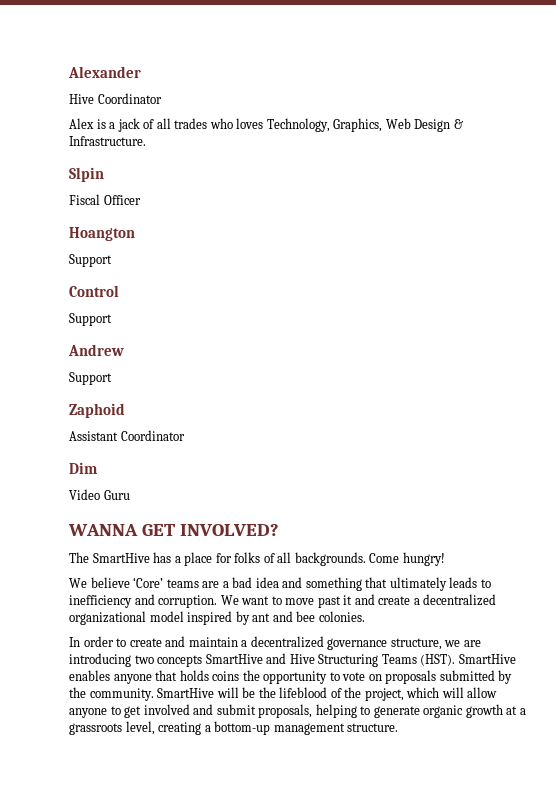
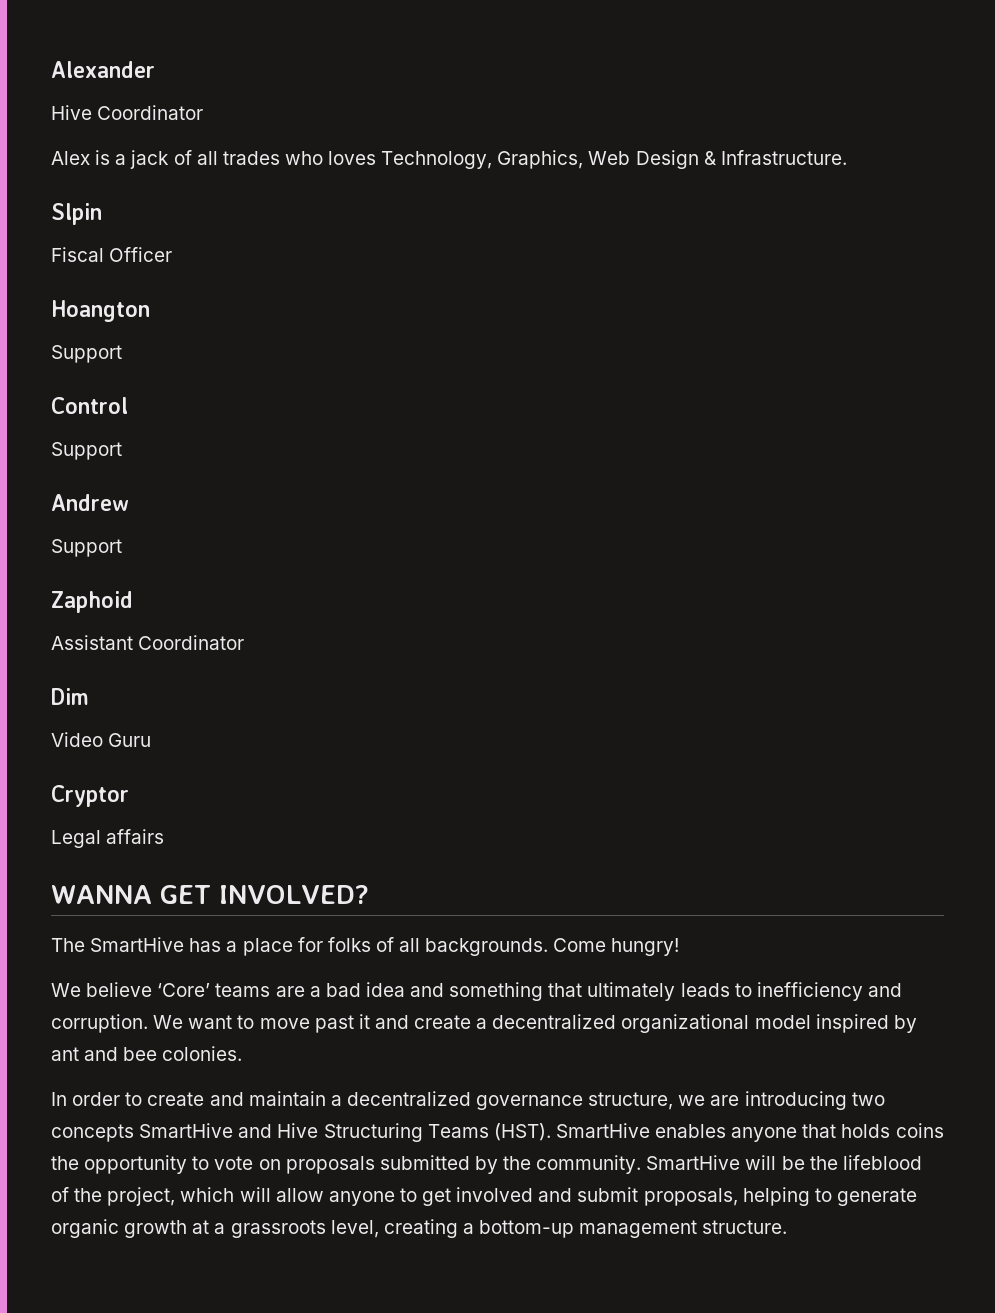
+ Cryptor
+ Legal affairs

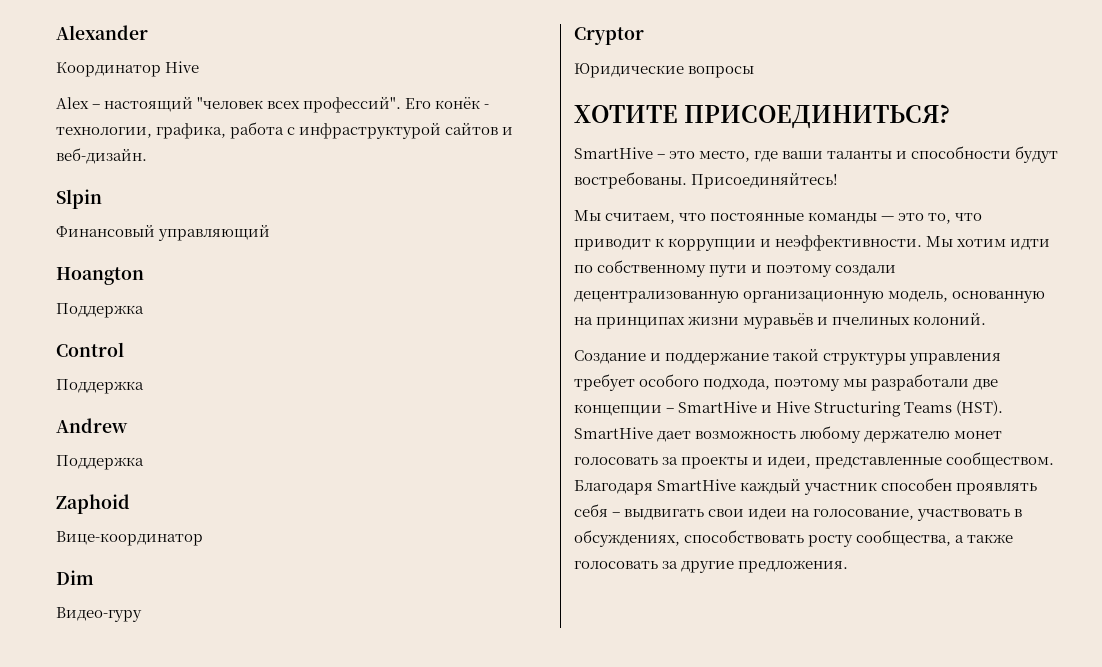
- Hive Coordinator
+ Координатор Hive
- Alex is a jack of all trades who loves Technology, Graphics, Web Design & Infrastructure.
+ Alex – настоящий "человек всех профессий". Его конёк - технологии, графика, работа с инфраструктурой сайтов и веб-дизайн.
- Fiscal Officer
+ Финансовый управляющий
  Hoangton
- Support
+ Поддержка
  Control
- Support
+ Поддержка
  Andrew
- Support
+ Поддержка
- Assistant Coordinator
+ Вице-координатор
- Video Guru
+ Видео-гуру
- Legal affairs
- WANNA GET INVOLVED?
- The SmartHive has a place for folks of all backgrounds. Come hungry!
- We believe ‘Core’ teams are a bad idea and something that ultimately leads to inefficiency and corruption. We want to move past it and create a decentralized organizational model inspired by ant and bee colonies.
- In order to create and maintain a decentralized governance structure, we are introducing two concepts SmartHive and Hive Structuring Teams (HST).
+ Юридические вопросы
+ ХОТИТЕ ПРИСОЕДИНИТЬСЯ?
+ SmartHive – это место, где ваши таланты и способности будут востребованы. Присоединяйтесь!
+ Мы считаем, что постоянные команды — это то, что приводит к коррупции и неэффективности. Мы хотим идти по собственному пути и поэтому создали децентрализованную организационную модель, основанную на принципах жизни муравьёв и пчелиных колоний.
+ Создание и поддержание такой структуры управления требует особого подхода, поэтому мы разработали две концепции – SmartHive и Hive Structuring Teams (HST).
- SmartHive enables anyone that holds coins the opportunity to vote on proposals submitted by the community. SmartHive will be the lifeblood of the project, which will allow anyone to get involved and submit proposals, helping to generate organic growth at a grassroots level, creating a bottom-up management structure.
+ SmartHive дает возможность любому держателю монет голосовать за проекты и идеи, представленные сообществом. Благодаря SmartHive каждый участник способен проявлять себя – выдвигать свои идеи на голосование, участвовать в обсуждениях, способствовать росту сообщества, а также голосовать за другие предложения.

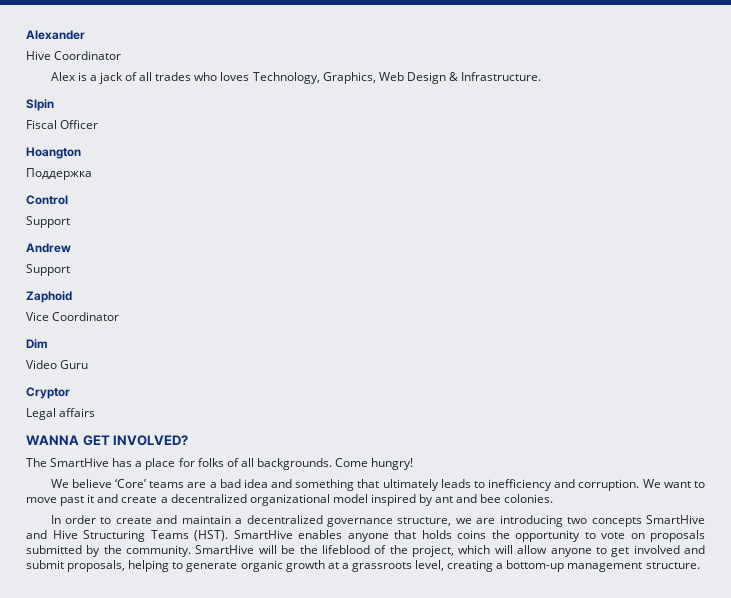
- Координатор Hive
+ Hive Coordinator
- Alex – настоящий "человек всех профессий". Его конёк - технологии, графика, работа с инфраструктурой сайтов и веб-дизайн.
+ Alex is a jack of all trades who loves Technology, Graphics, Web Design & Infrastructure.
- Финансовый управляющий
+ Fiscal Officer
  Control
- Поддержка
+ Support
  Andrew
- Поддержка
+ Support
- Вице-координатор
+ Vice Coordinator
- Видео-гуру
+ Video Guru
- Юридические вопросы
- ХОТИТЕ ПРИСОЕДИНИТЬСЯ?
- SmartHive – это место, где ваши таланты и способности будут востребованы. Присоединяйтесь!
- Мы считаем, что постоянные команды — это то, что приводит к коррупции и неэффективности. Мы хотим идти по собственному пути и поэтому создали децентрализованную организационную модель, основанную на принципах жизни муравьёв и пчелиных колоний.
- Создание и поддержание такой структуры управления требует особого подхода, поэтому мы разработали две концепции – SmartHive и Hive Structuring Teams (HST).
+ Legal affairs
+ WANNA GET INVOLVED?
+ The SmartHive has a place for folks of all backgrounds. Come hungry!
+ We believe ‘Core’ teams are a bad idea and something that ultimately leads to inefficiency and corruption. We want to move past it and create a decentralized organizational model inspired by ant and bee colonies.
+ In order to create and maintain a decentralized governance structure, we are introducing two concepts SmartHive and Hive Structuring Teams (HST).
- SmartHive дает возможность любому держателю монет голосовать за проекты и идеи, представленные сообществом. Благодаря SmartHive каждый участник способен проявлять себя – выдвигать свои идеи на голосование, участвовать в обсуждениях, способствовать росту сообщества, а также голосовать за другие предложения.
+ SmartHive enables anyone that holds coins the opportunity to vote on proposals submitted by the community. SmartHive will be the lifeblood of the project, which will allow anyone to get involved and submit proposals, helping to generate organic growth at a grassroots level, creating a bottom-up management structure.

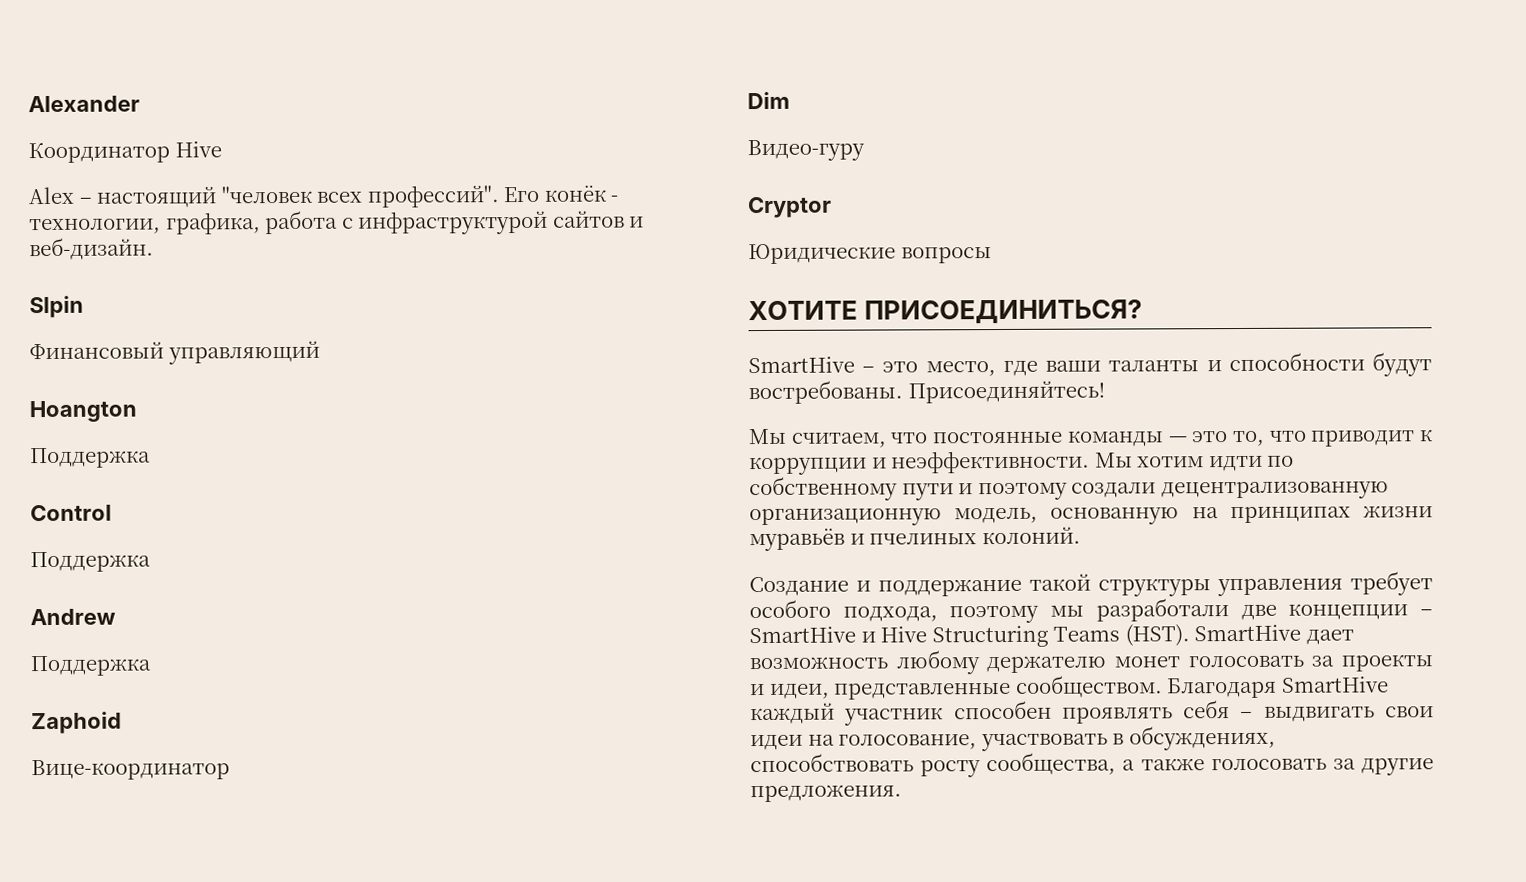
- Hive Coordinator
+ Координатор Hive
- Alex is a jack of all trades who loves Technology, Graphics, Web Design & Infrastructure.
+ Alex – настоящий "человек всех профессий". Его конёк - технологии, графика, работа с инфраструктурой сайтов и веб-дизайн.
- Fiscal Officer
+ Финансовый управляющий
  Control
- Support
+ Поддержка
  Andrew
- Support
+ Поддержка
- Vice Coordinator
+ Вице-координатор
- Video Guru
+ Видео-гуру
- Legal affairs
- WANNA GET INVOLVED?
- The SmartHive has a place for folks of all backgrounds. Come hungry!
- We believe ‘Core’ teams are a bad idea and something that ultimately leads to inefficiency and corruption. We want to move past it and create a decentralized organizational model inspired by ant and bee colonies.
- In order to create and maintain a decentralized governance structure, we are introducing two concepts SmartHive and Hive Structuring Teams (HST).
+ Юридические вопросы
+ ХОТИТЕ ПРИСОЕДИНИТЬСЯ?
+ SmartHive – это место, где ваши таланты и способности будут востребованы. Присоединяйтесь!
+ Мы считаем, что постоянные команды — это то, что приводит к коррупции и неэффективности. Мы хотим идти по собственному пути и поэтому создали децентрализованную организационную модель, основанную на принципах жизни муравьёв и пчелиных колоний.
+ Создание и поддержание такой структуры управления требует особого подхода, поэтому мы разработали две концепции – SmartHive и Hive Structuring Teams (HST).
- SmartHive enables anyone that holds coins the opportunity to vote on proposals submitted by the community. SmartHive will be the lifeblood of the project, which will allow anyone to get involved and submit proposals, helping to generate organic growth at a grassroots level, creating a bottom-up management structure.
+ SmartHive дает возможность любому держателю монет голосовать за проекты и идеи, представленные сообществом. Благодаря SmartHive каждый участник способен проявлять себя – выдвигать свои идеи на голосование, участвовать в обсуждениях, способствовать росту сообщества, а также голосовать за другие предложения.

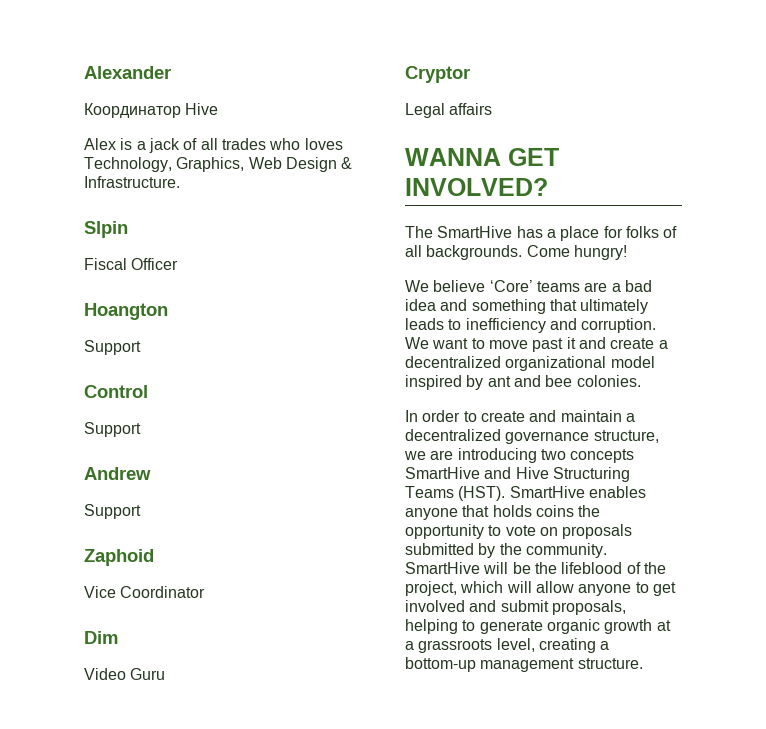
- Alex – настоящий "человек всех профессий". Его конёк - технологии, графика, работа с инфраструктурой сайтов и веб-дизайн.
+ Alex is a jack of all trades who loves Technology, Graphics, Web Design & Infrastructure.
- Финансовый управляющий
+ Fiscal Officer
  Hoangton
- Поддержка
+ Support
  Control
- Поддержка
+ Support
  Andrew
- Поддержка
+ Support
- Вице-координатор
+ Vice Coordinator
- Видео-гуру
+ Video Guru
- Юридические вопросы
- ХОТИТЕ ПРИСОЕДИНИТЬСЯ?
- SmartHive – это место, где ваши таланты и способности будут востребованы. Присоединяйтесь!
- Мы считаем, что постоянные команды — это то, что приводит к коррупции и неэффективности. Мы хотим идти по собственному пути и поэтому создали децентрализованную организационную модель, основанную на принципах жизни муравьёв и пчелиных колоний.
- Создание и поддержание такой структуры управления требует особого подхода, поэтому мы разработали две концепции – SmartHive и Hive Structuring Teams (HST).
+ Legal affairs
+ WANNA GET INVOLVED?
+ The SmartHive has a place for folks of all backgrounds. Come hungry!
+ We believe ‘Core’ teams are a bad idea and something that ultimately leads to inefficiency and corruption. We want to move past it and create a decentralized organizational model inspired by ant and bee colonies.
+ In order to create and maintain a decentralized governance structure, we are introducing two concepts SmartHive and Hive Structuring Teams (HST).
- SmartHive дает возможность любому держателю монет голосовать за проекты и идеи, представленные сообществом. Благодаря SmartHive каждый участник способен проявлять себя – выдвигать свои идеи на голосование, участвовать в обсуждениях, способствовать росту сообщества, а также голосовать за другие предложения.
+ SmartHive enables anyone that holds coins the opportunity to vote on proposals submitted by the community. SmartHive will be the lifeblood of the project, which will allow anyone to get involved and submit proposals, helping to generate organic growth at a grassroots level, creating a bottom-up management structure.

